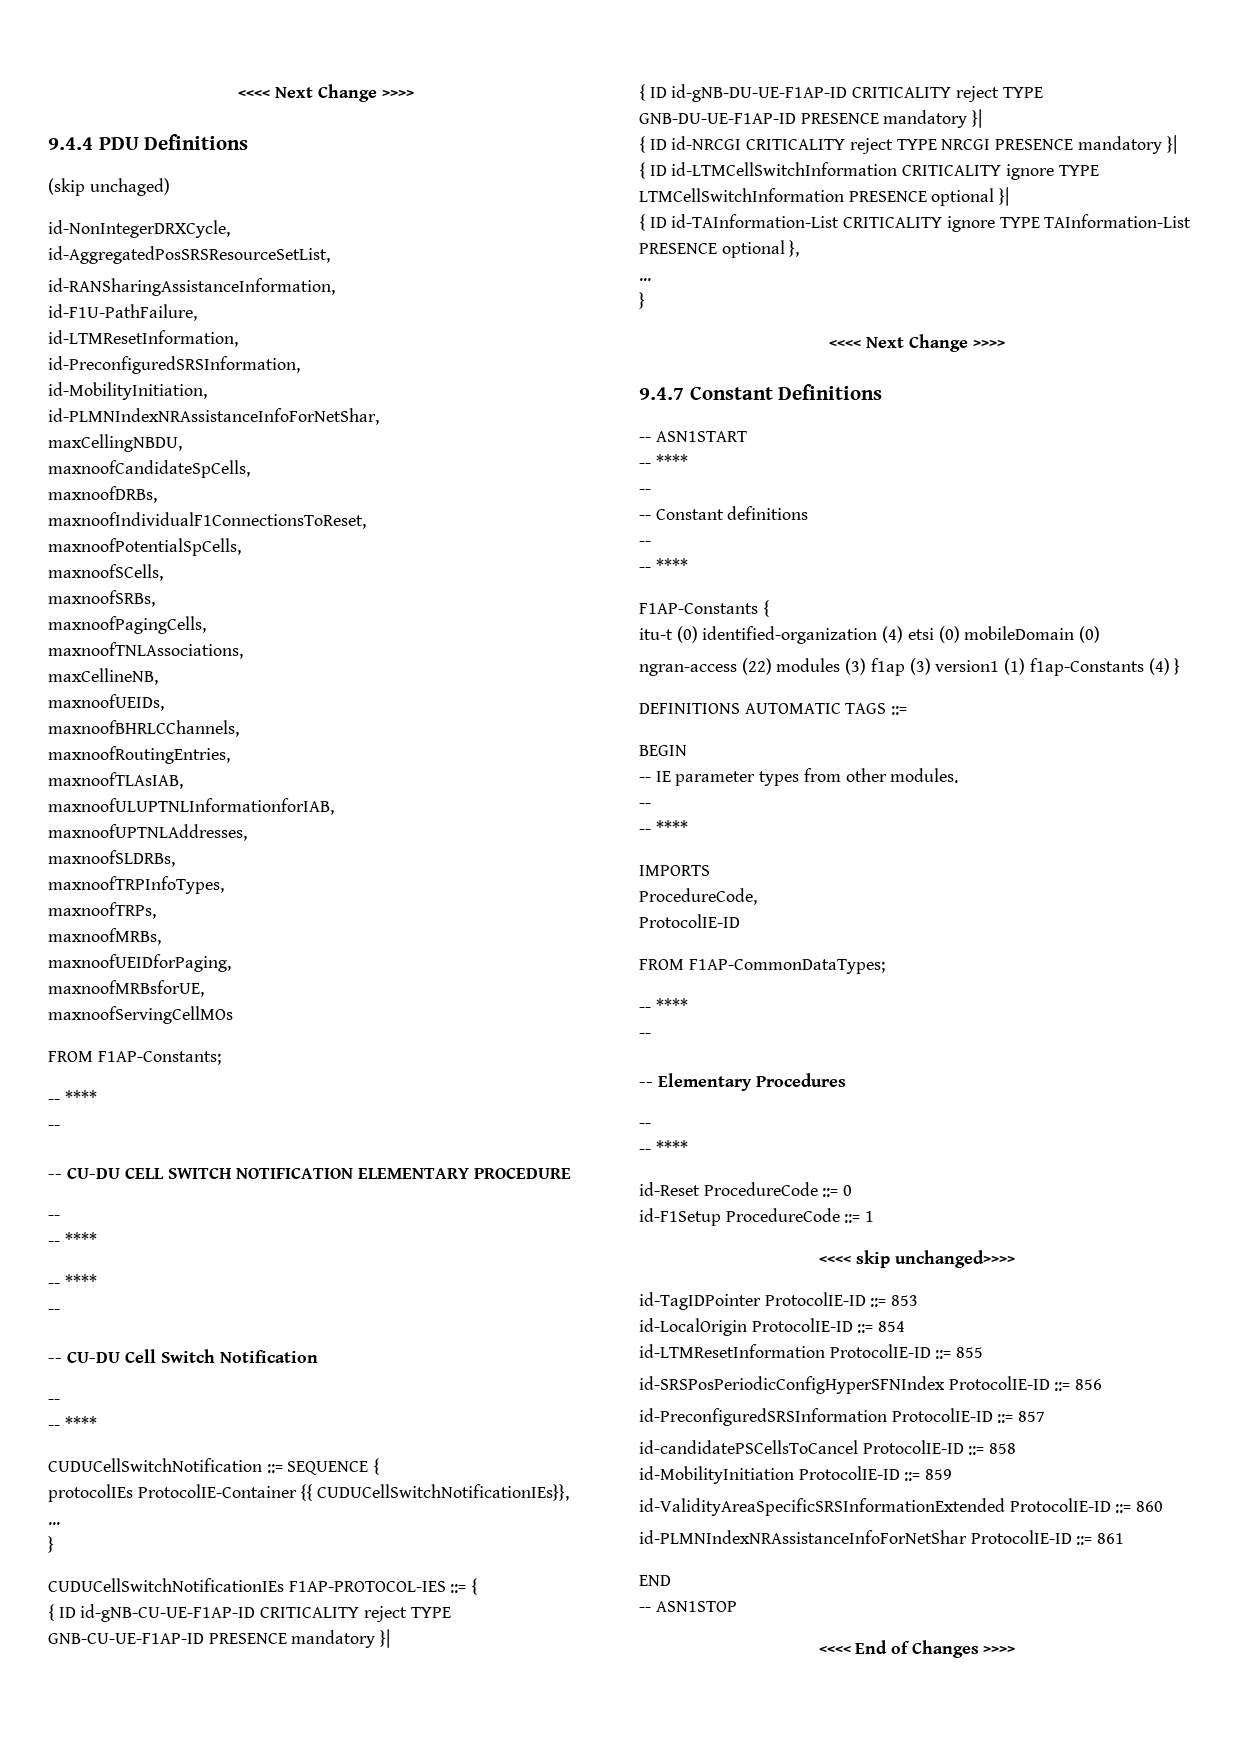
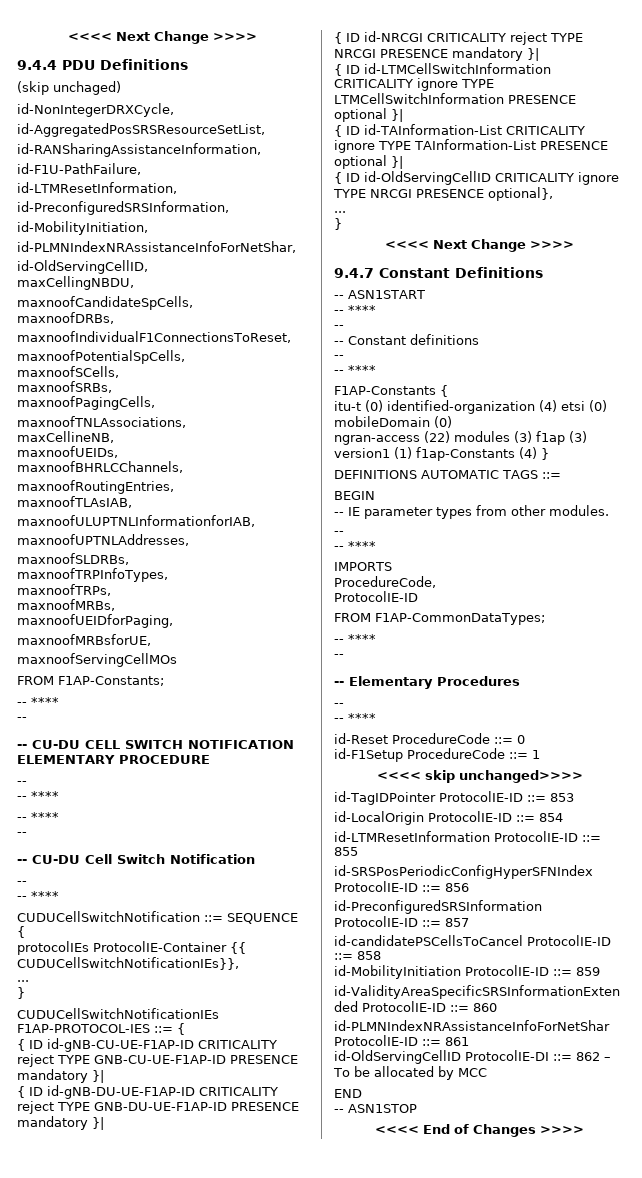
+ id-OldServingCellID,
- { ID id-TAInformation-List CRITICALITY ignore TYPE TAInformation-List PRESENCE optional },
+ { ID id-TAInformation-List CRITICALITY ignore TYPE TAInformation-List PRESENCE optional }|
+ { ID id-OldServingCellID CRITICALITY ignore TYPE NRCGI PRESENCE optional},
+ id-OldServingCellID ProtocolIE-DI ::= 862 – To be allocated by MCC

